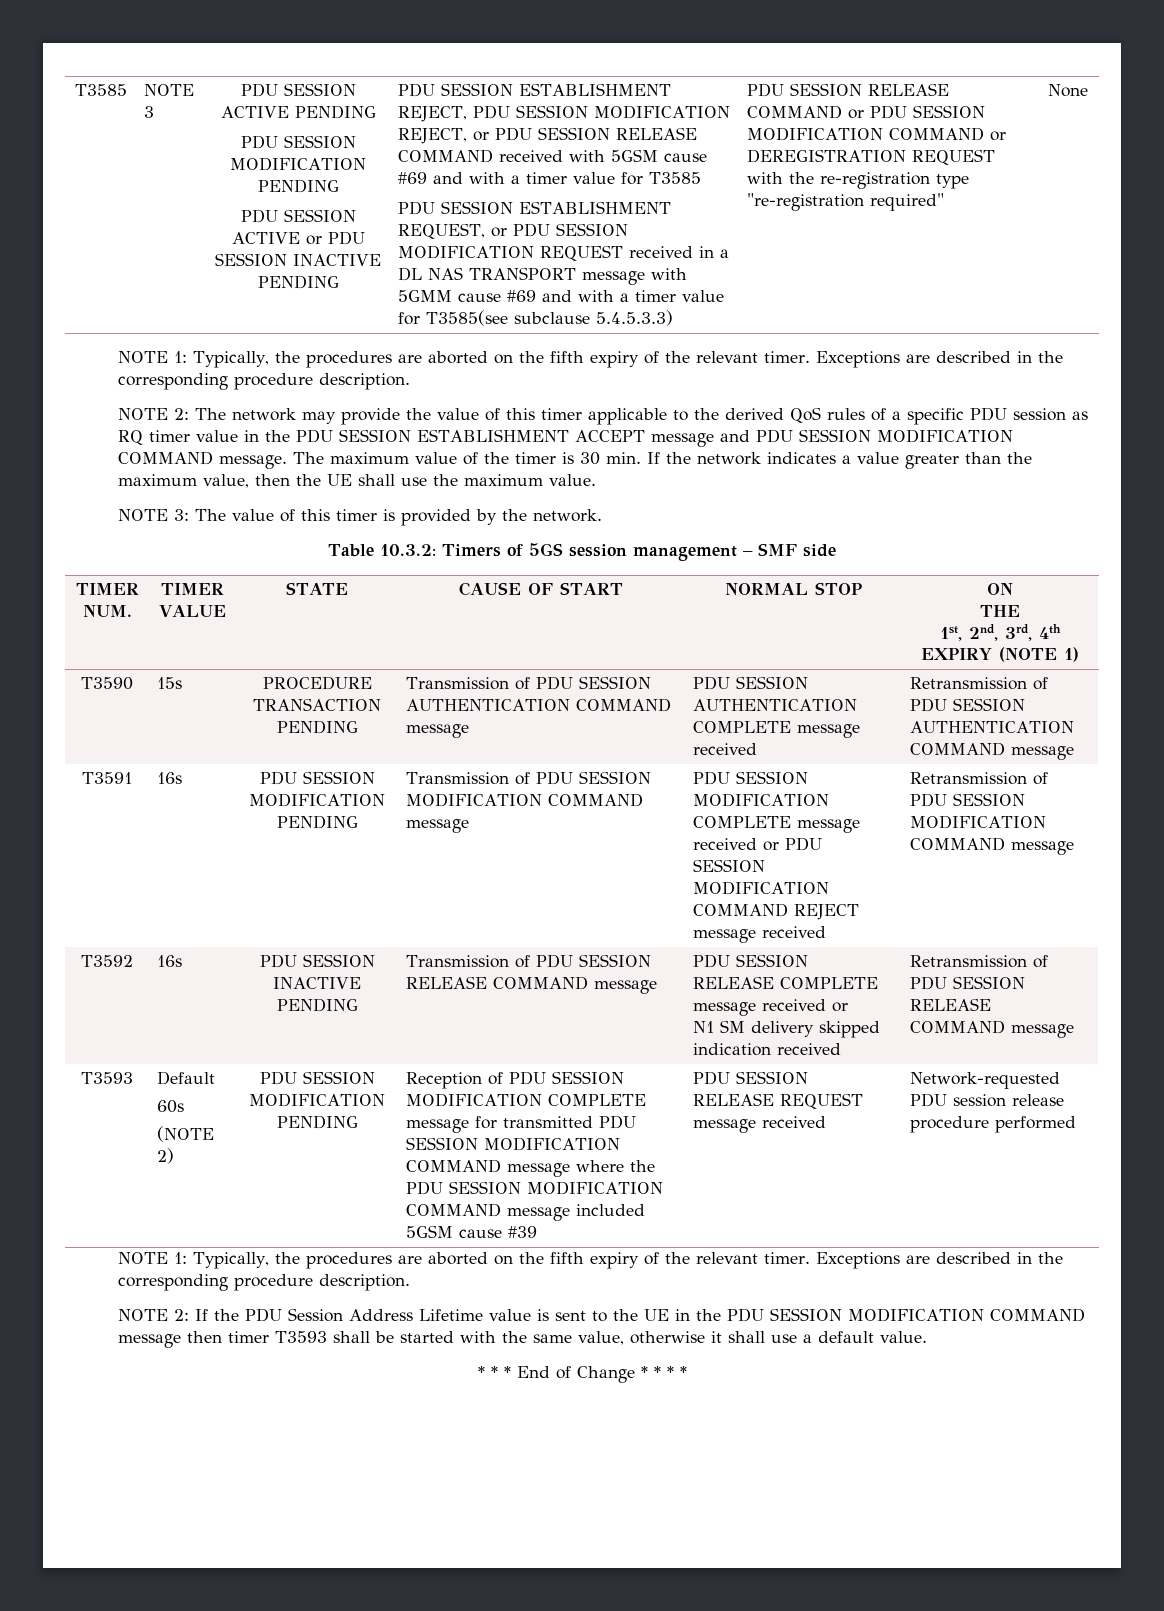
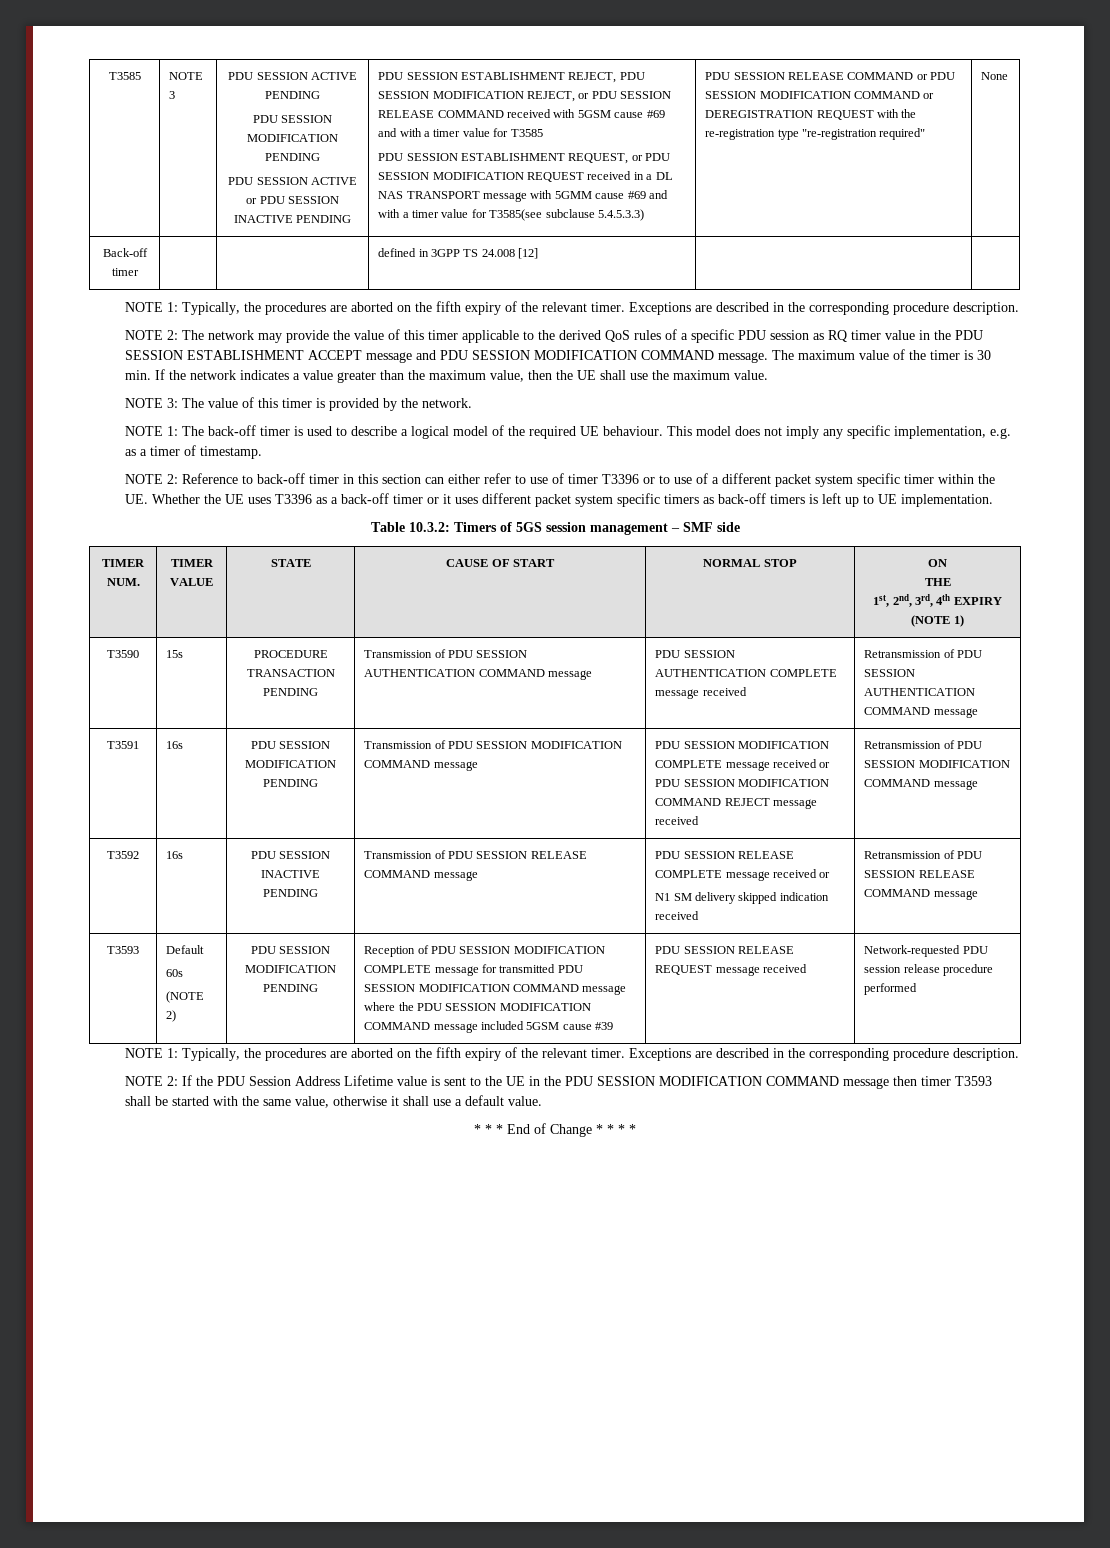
+ Back-off timer | | | defined in 3GPP TS 24.008 [12] | |
+ NOTE 1: The back-off timer is used to describe a logical model of the required UE behaviour. This model does not imply any specific implementation, e.g. as a timer of timestamp.
+ NOTE 2: Reference to back-off timer in this section can either refer to use of timer T3396 or to use of a different packet system specific timer within the UE. Whether the UE uses T3396 as a back-off timer or it uses different packet system specific timers as back-off timers is left up to UE implementation.

